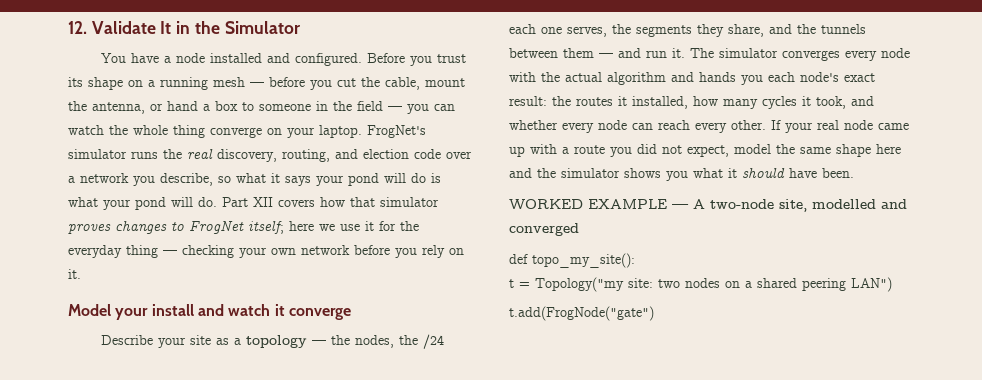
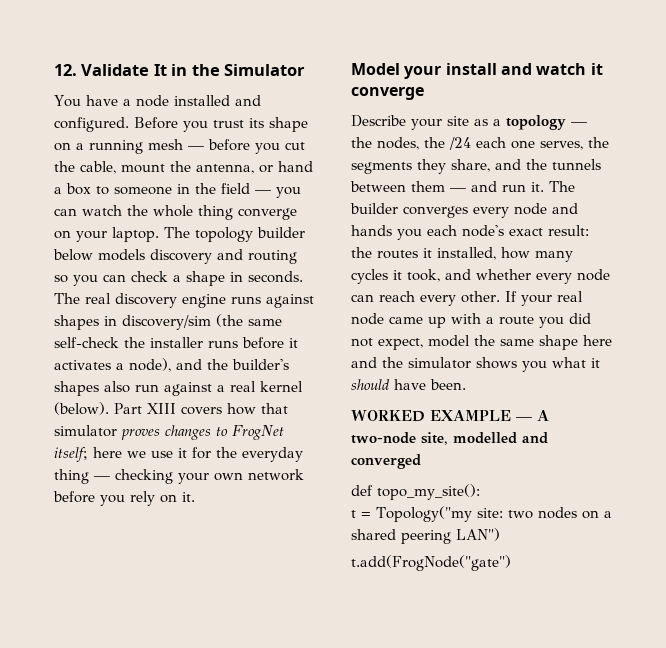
- FrogNet's simulator runs the real discovery, routing, and election code over a network you describe, so what it says your pond will do is what your pond will do. Part XII covers how that simulator proves changes to FrogNet itself; here we use it for the everyday thing — checking your own network before you rely on it.
+ The topology builder below models discovery and routing so you can check a shape in seconds. The real discovery engine runs against shapes in discovery/sim (the same self-check the installer runs before it activates a node), and the builder's shapes also run against a real kernel (below). Part XIII covers how that simulator proves changes to FrogNet itself; here we use it for the everyday thing — checking your own network before you rely on it.
- The simulator converges every node with the actual algorithm and hands you each node's exact result: the routes it installed, how many cycles it took, and whether every node can reach every other.
+ The builder converges every node and hands you each node's exact result: the routes it installed, how many cycles it took, and whether every node can reach every other.

